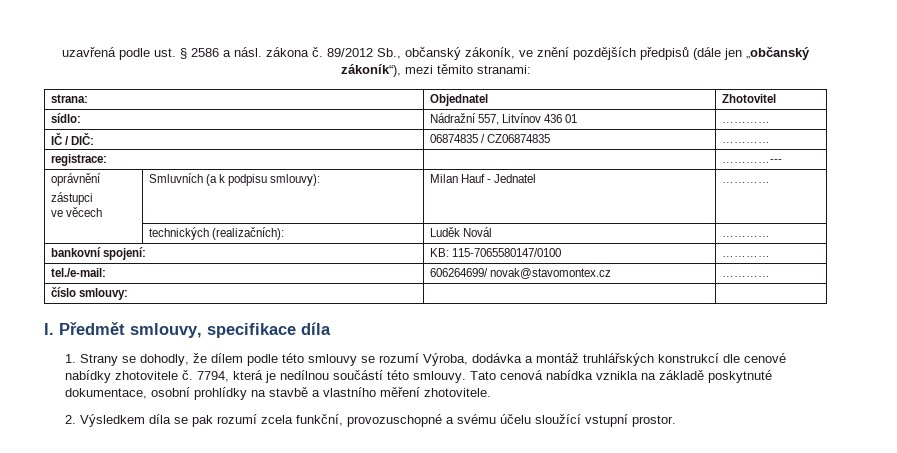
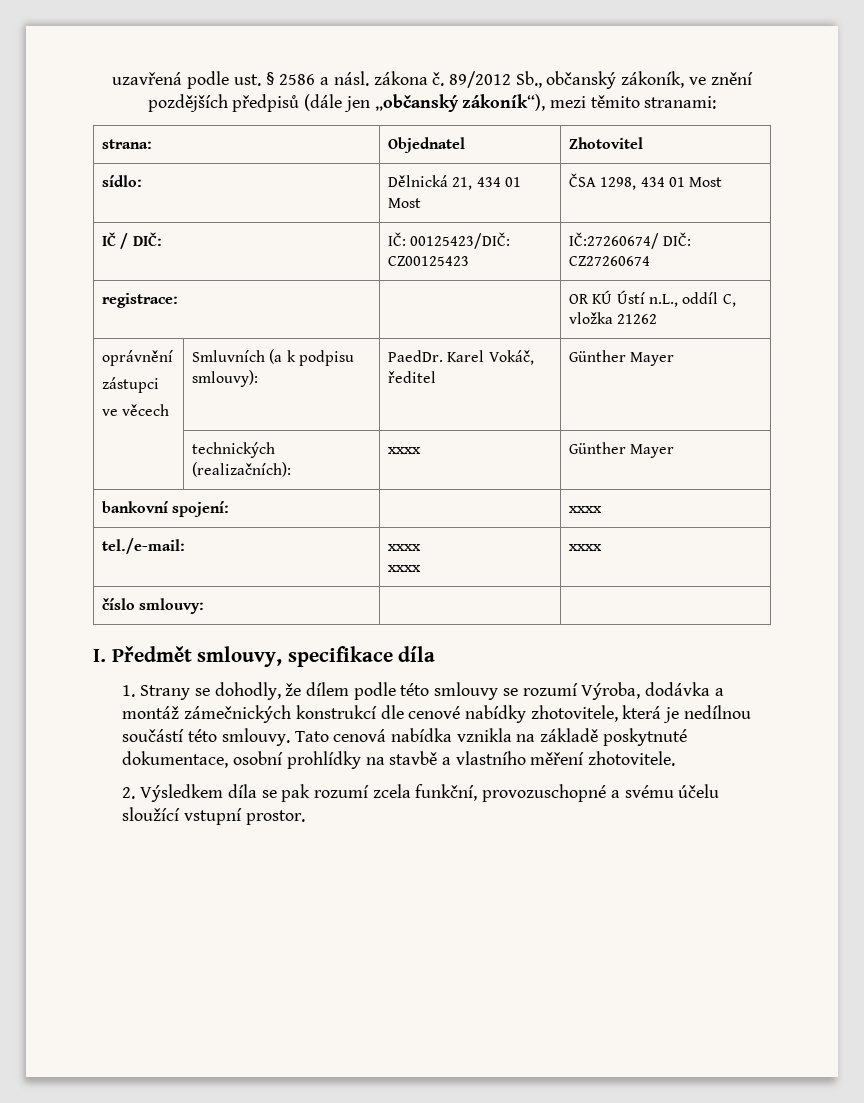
- sídlo: | Nádražní 557, Litvínov 436 01 | …………
- IČ / DIČ: | 06874835 / CZ06874835 | …………
- registrace: | | …………---
+ sídlo: | Dělnická 21, 434 01 Most | ČSA 1298, 434 01 Most
+ IČ / DIČ: | IČ: 00125423/DIČ: CZ00125423 | IČ:27260674/ DIČ: CZ27260674
+ registrace: | | OR KÚ Ústí n.L., oddíl C, vložka 21262
  oprávnění
  zástupci
- ve věcech | Smluvních (a k podpisu smlouvy): | Milan Hauf - Jednatel | …………
+ ve věcech | Smluvních (a k podpisu smlouvy): | PaedDr. Karel Vokáč, ředitel | Günther Mayer
- | technických (realizačních): | Luděk Novál | …………
+ | technických (realizačních): | xxxx | Günther Mayer
- bankovní spojení: | KB: 115-7065580147/0100 | …………
- tel./e-mail: | 606264699/ novak@stavomontex.cz | …………
+ bankovní spojení: | | xxxx
+ tel./e-mail: | xxxx
+ xxxx | xxxx
- 1. Strany se dohodly, že dílem podle této smlouvy se rozumí Výroba, dodávka a montáž truhlářských konstrukcí dle cenové nabídky zhotovitele č. 7794, která je nedílnou součástí této smlouvy.
+ 1. Strany se dohodly, že dílem podle této smlouvy se rozumí Výroba, dodávka a montáž zámečnických konstrukcí dle cenové nabídky zhotovitele, která je nedílnou součástí této smlouvy.

